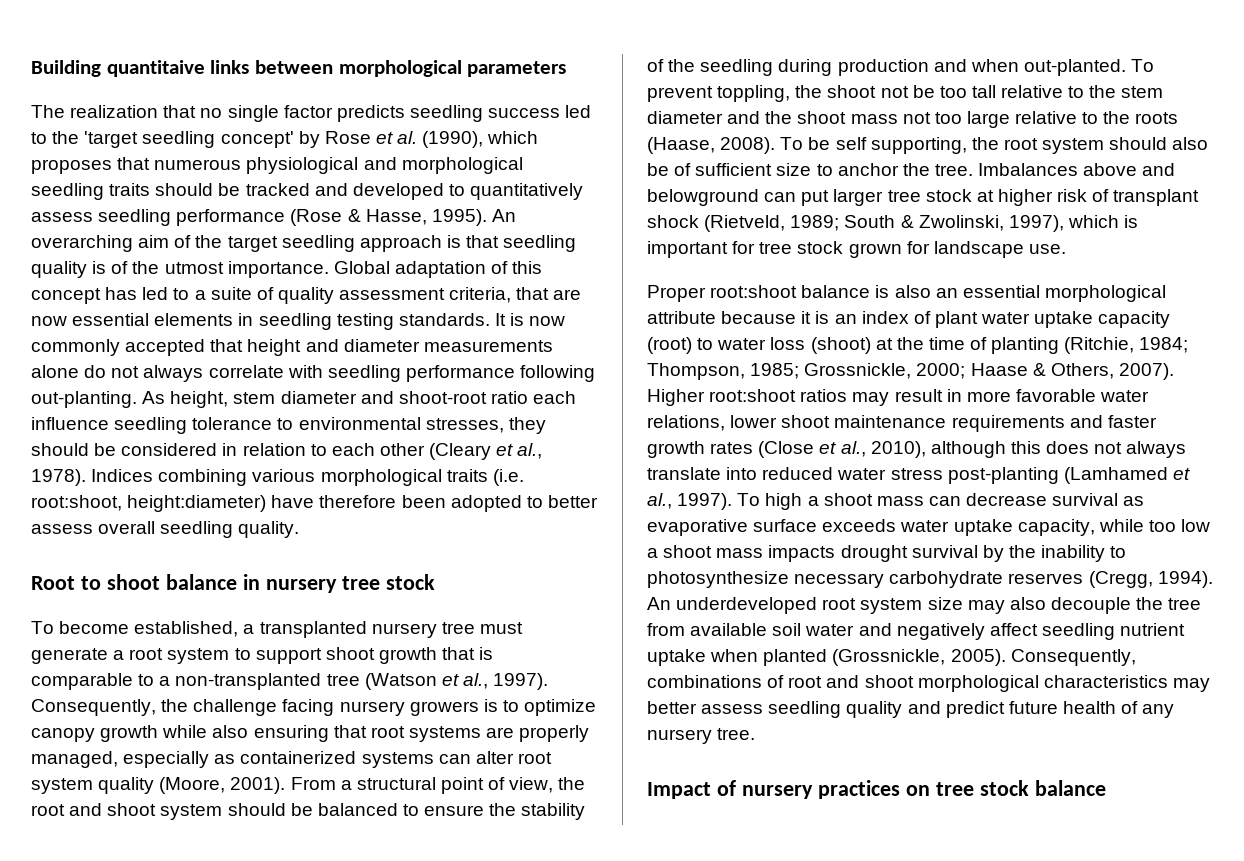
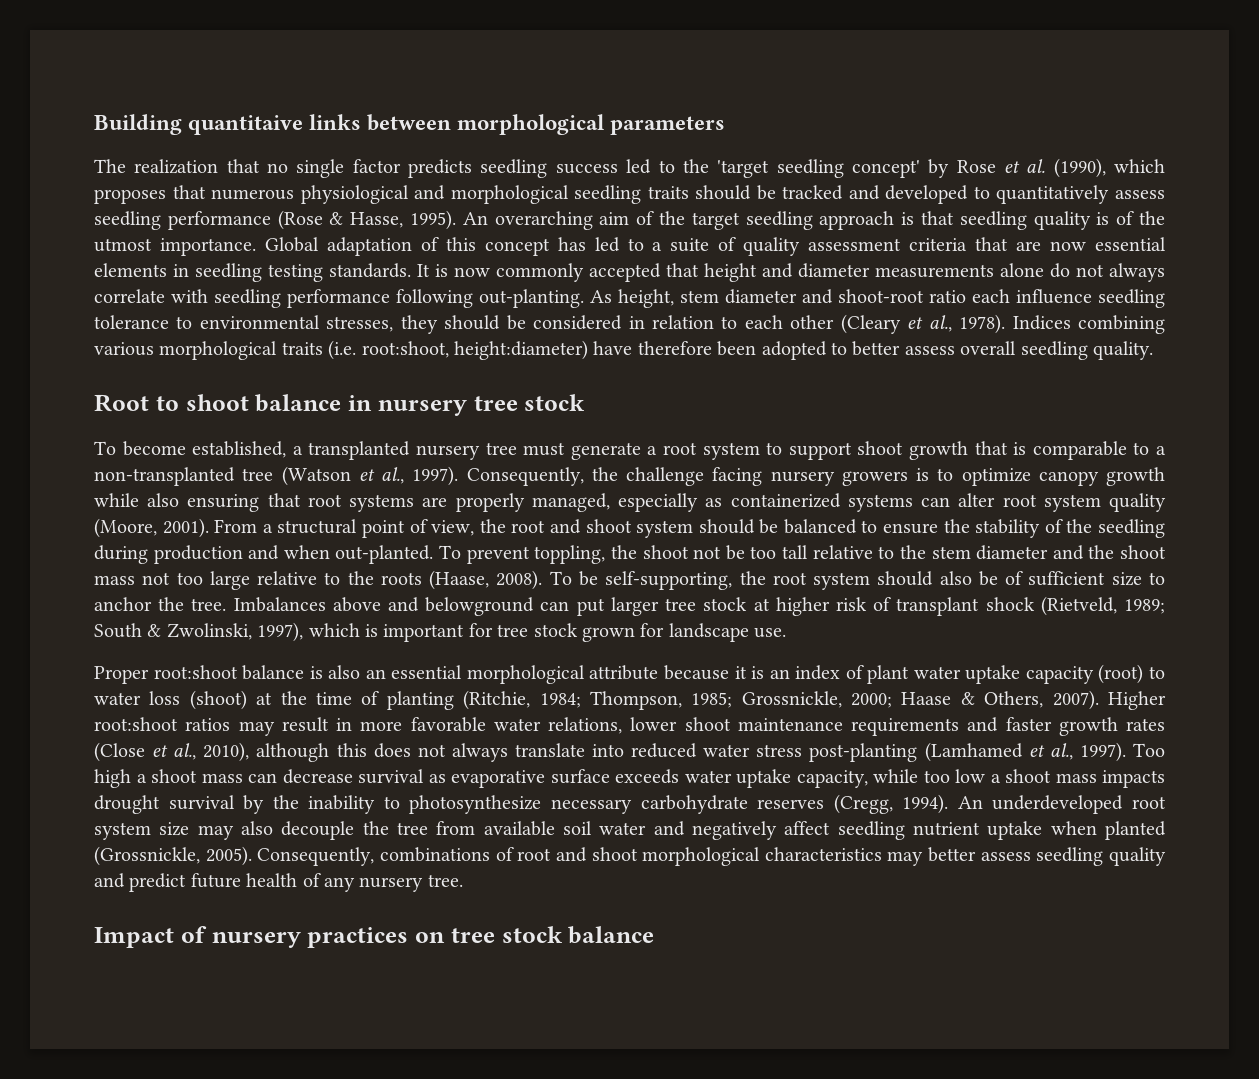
- Global adaptation of this concept has led to a suite of quality assessment criteria, that are now essential elements in seedling testing standards.
+ Global adaptation of this concept has led to a suite of quality assessment criteria that are now essential elements in seedling testing standards.
- To be self supporting, the root system should also be of sufficient size to anchor the tree.
+ To be self-supporting, the root system should also be of sufficient size to anchor the tree.
- To high a shoot mass can decrease survival as evaporative surface exceeds water uptake capacity, while too low a shoot mass impacts drought survival by the inability to photosynthesize necessary carbohydrate reserves (Cregg, 1994).
+ Too high a shoot mass can decrease survival as evaporative surface exceeds water uptake capacity, while too low a shoot mass impacts drought survival by the inability to photosynthesize necessary carbohydrate reserves (Cregg, 1994).

